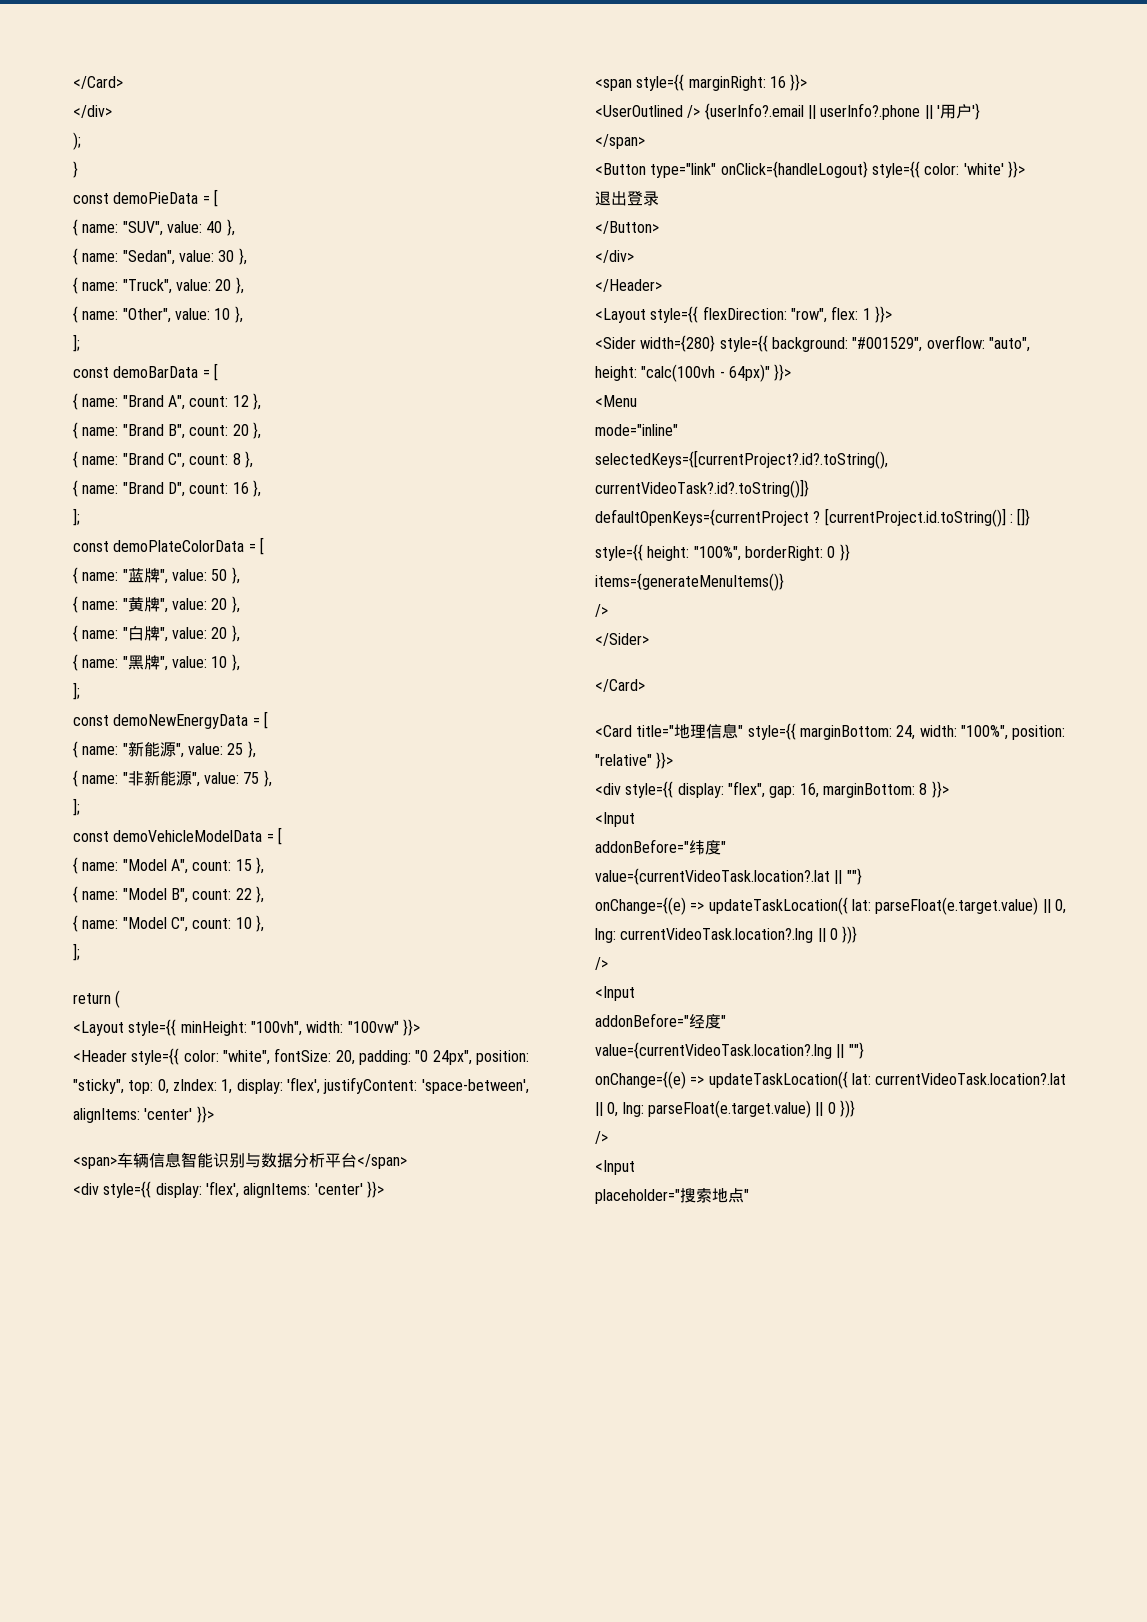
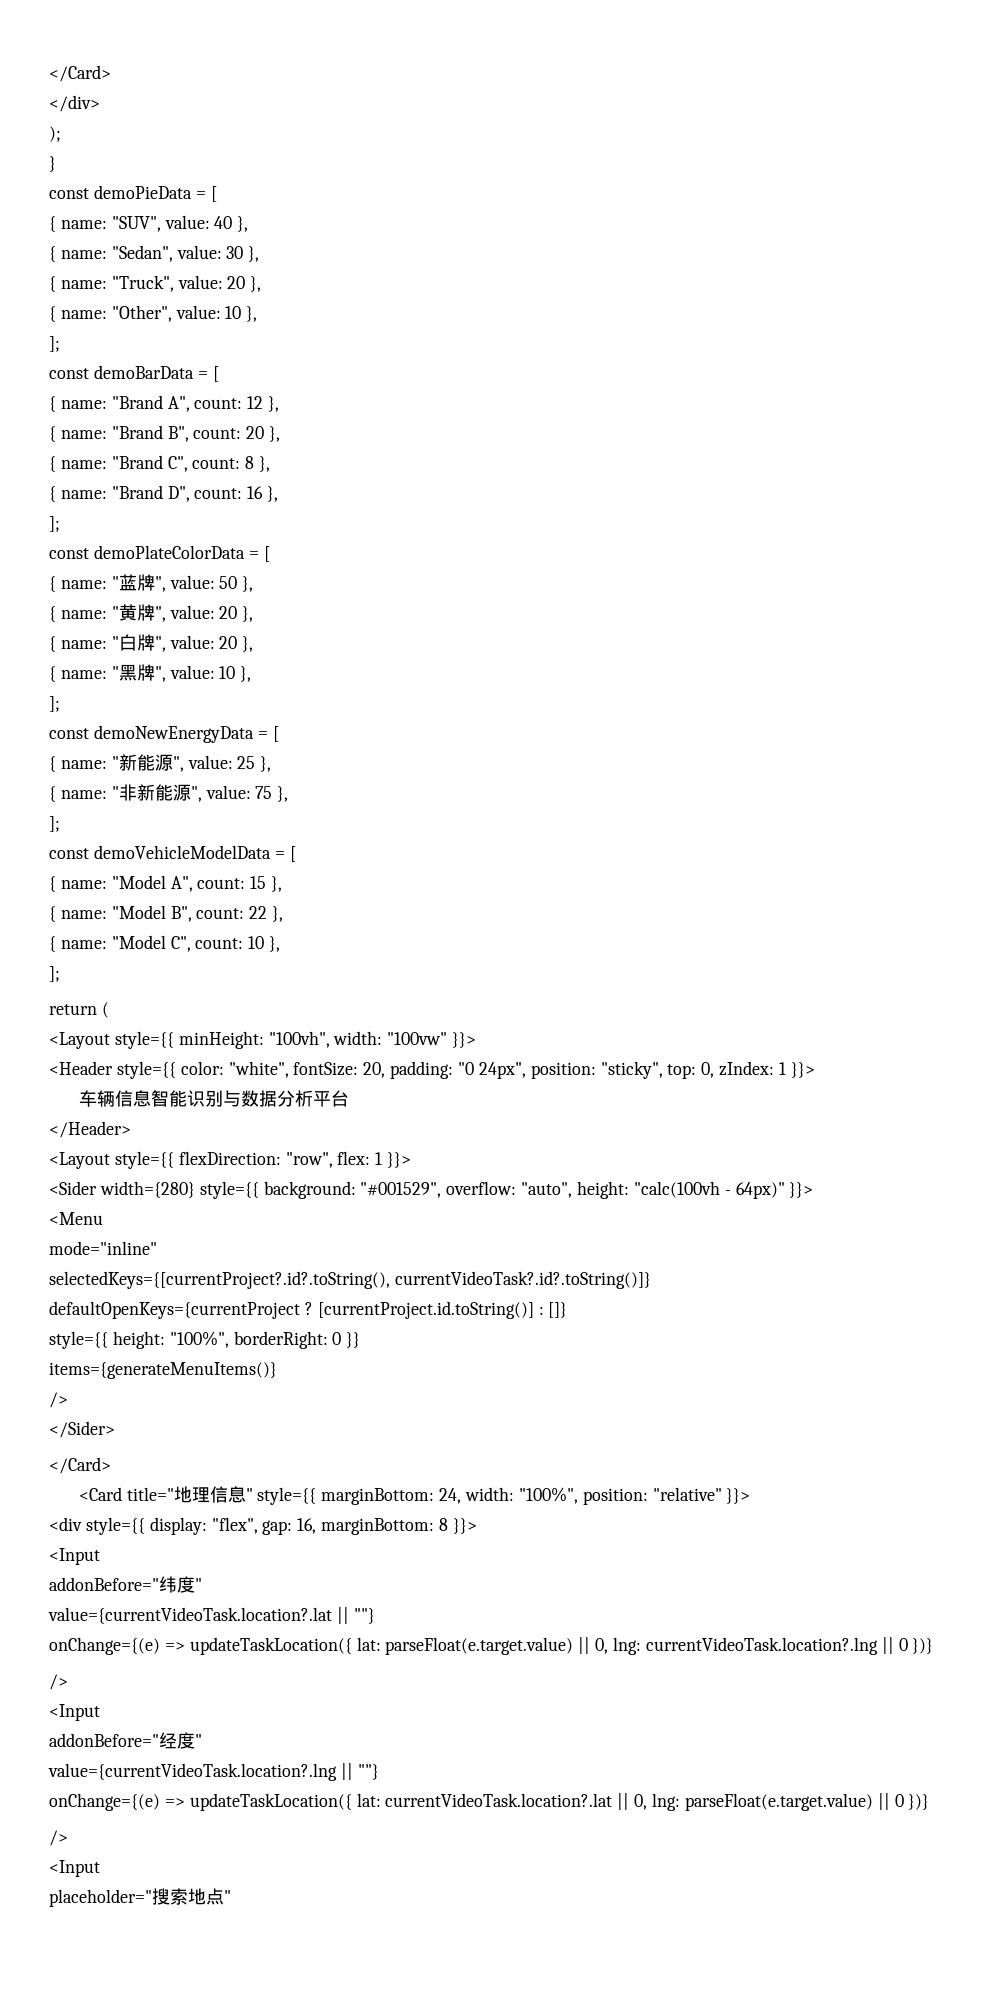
- <Header style={{ color: "white", fontSize: 20, padding: "0 24px", position: "sticky", top: 0, zIndex: 1, display: 'flex', justifyContent: 'space-between', alignItems: 'center' }}>
- <span>车辆信息智能识别与数据分析平台</span>
- <div style={{ display: 'flex', alignItems: 'center' }}>
- <span style={{ marginRight: 16 }}>
- <UserOutlined /> {userInfo?.email || userInfo?.phone || '用户'}
- </span>
- <Button type="link" onClick={handleLogout} style={{ color: 'white' }}>
- 退出登录
- </Button>
- </div>
+ <Header style={{ color: "white", fontSize: 20, padding: "0 24px", position: "sticky", top: 0, zIndex: 1 }}>
+ 车辆信息智能识别与数据分析平台

